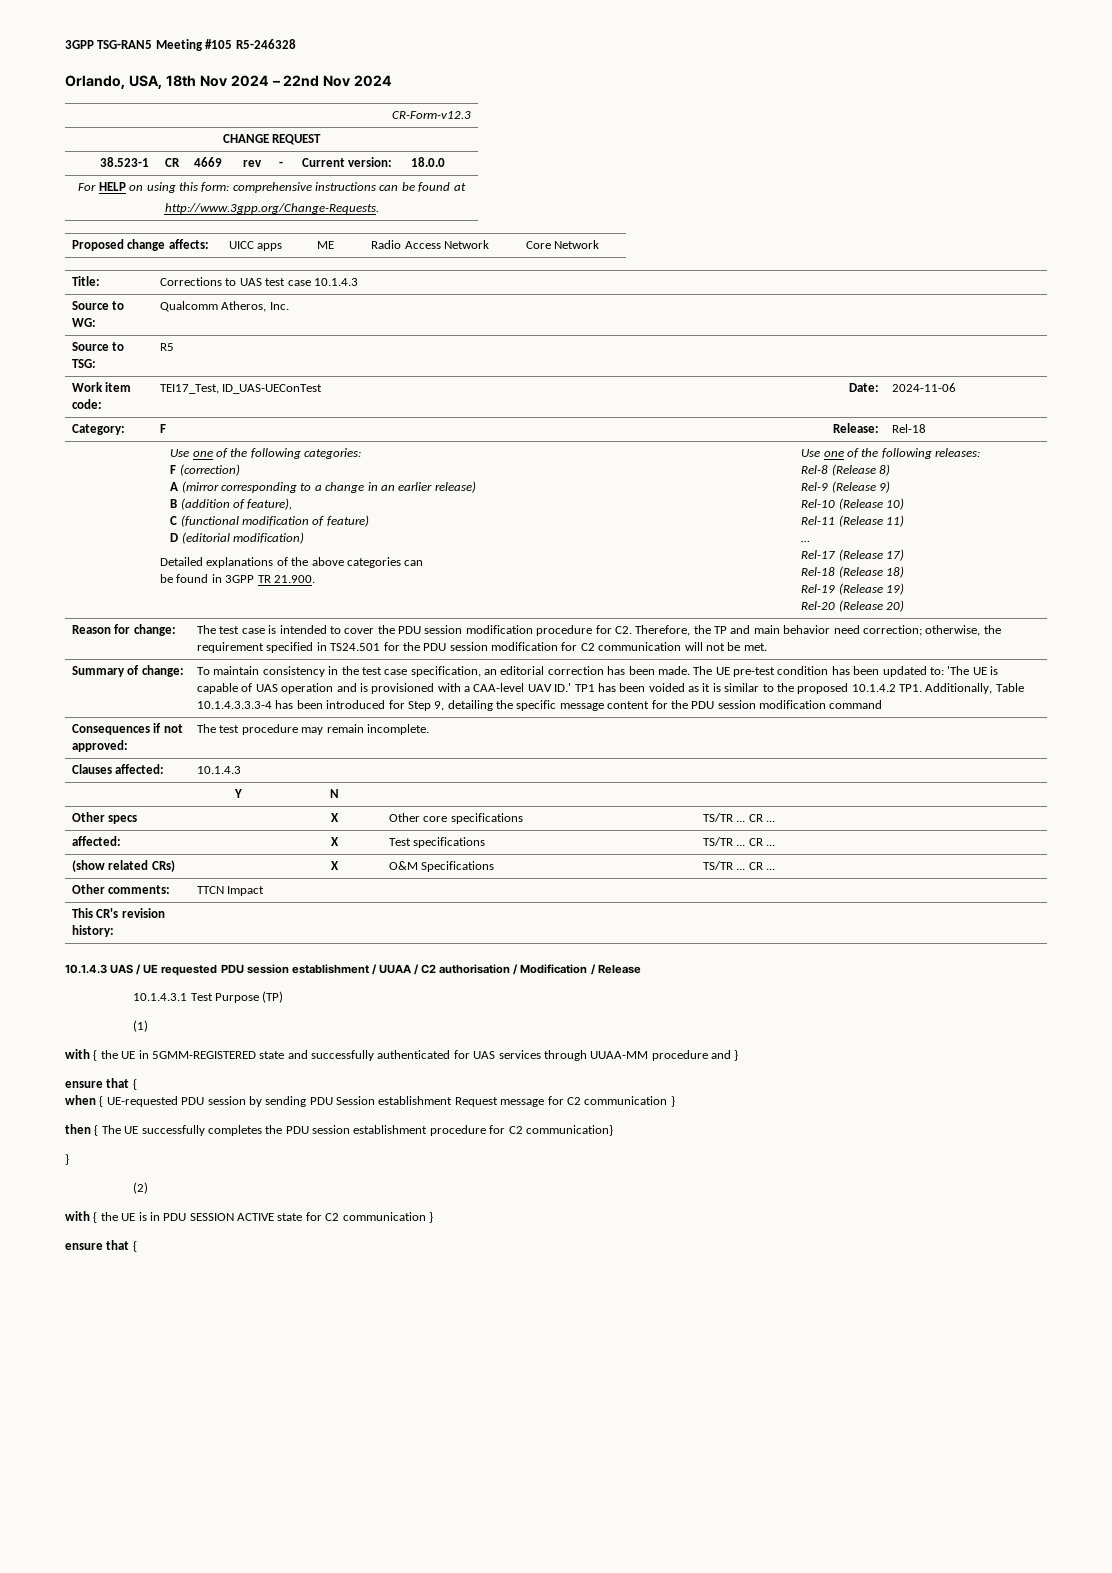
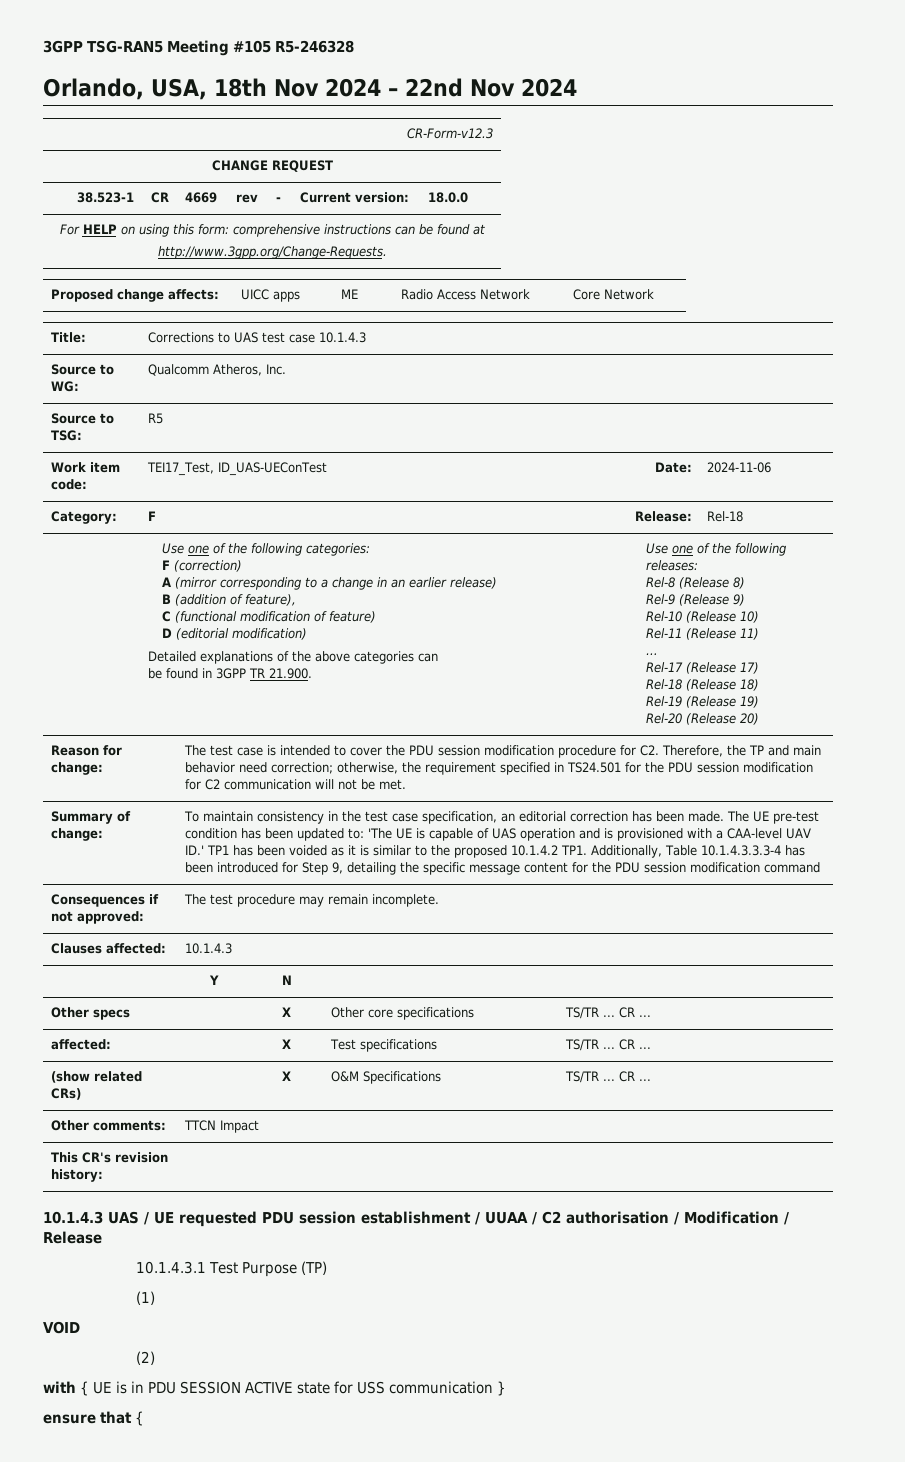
- with { the UE in 5GMM-REGISTERED state and successfully authenticated for UAS services through UUAA-MM procedure and }
- ensure that {
- when { UE-requested PDU session by sending PDU Session establishment Request message for C2 communication }
- then { The UE successfully completes the PDU session establishment procedure for C2 communication}
- }
+ VOID
- with { the UE is in PDU SESSION ACTIVE state for C2 communication }
+ with { UE is in PDU SESSION ACTIVE state for USS communication }

